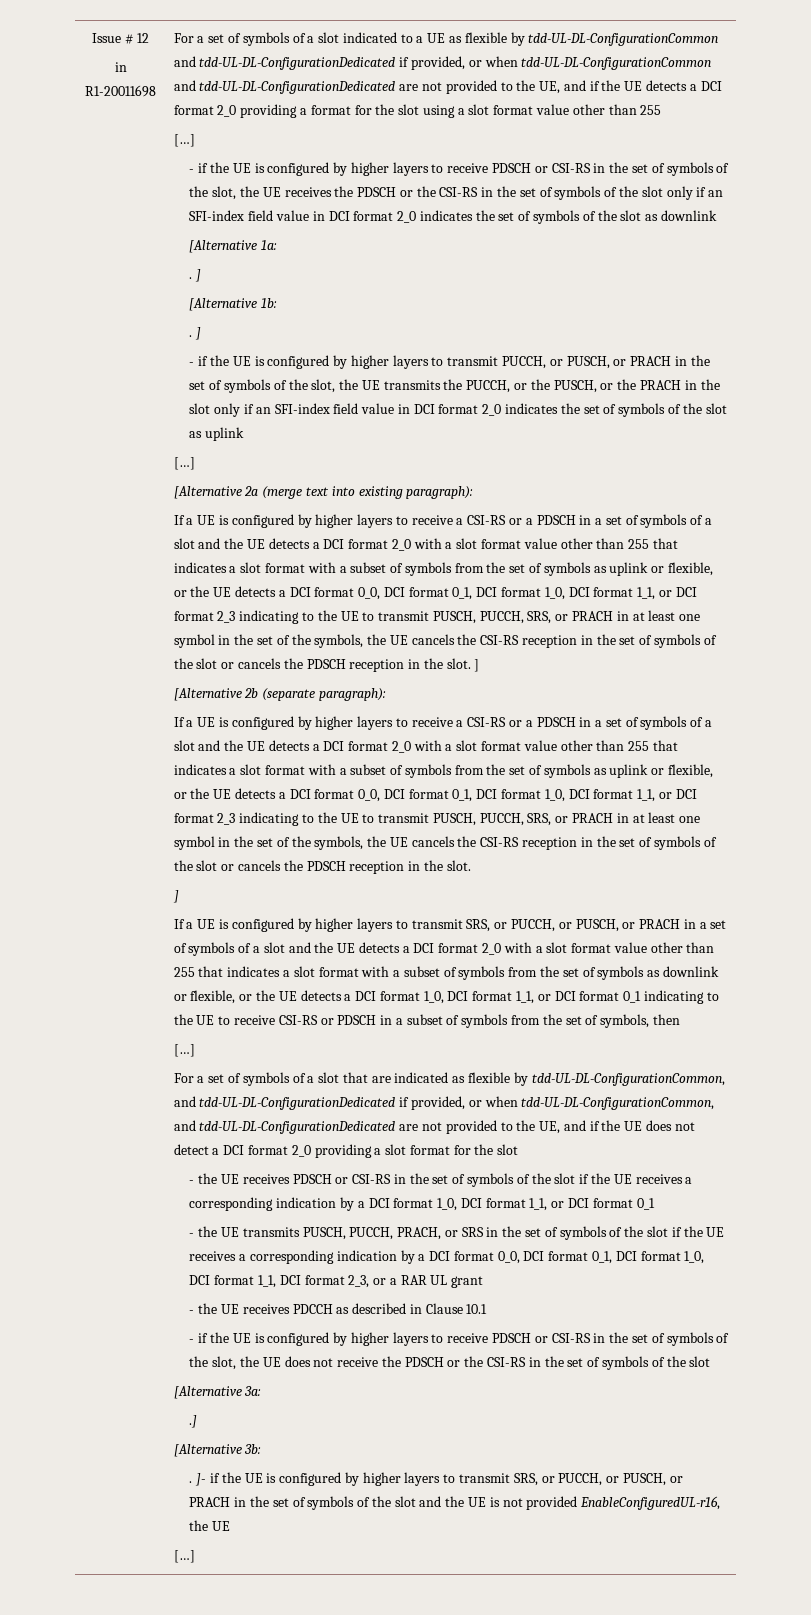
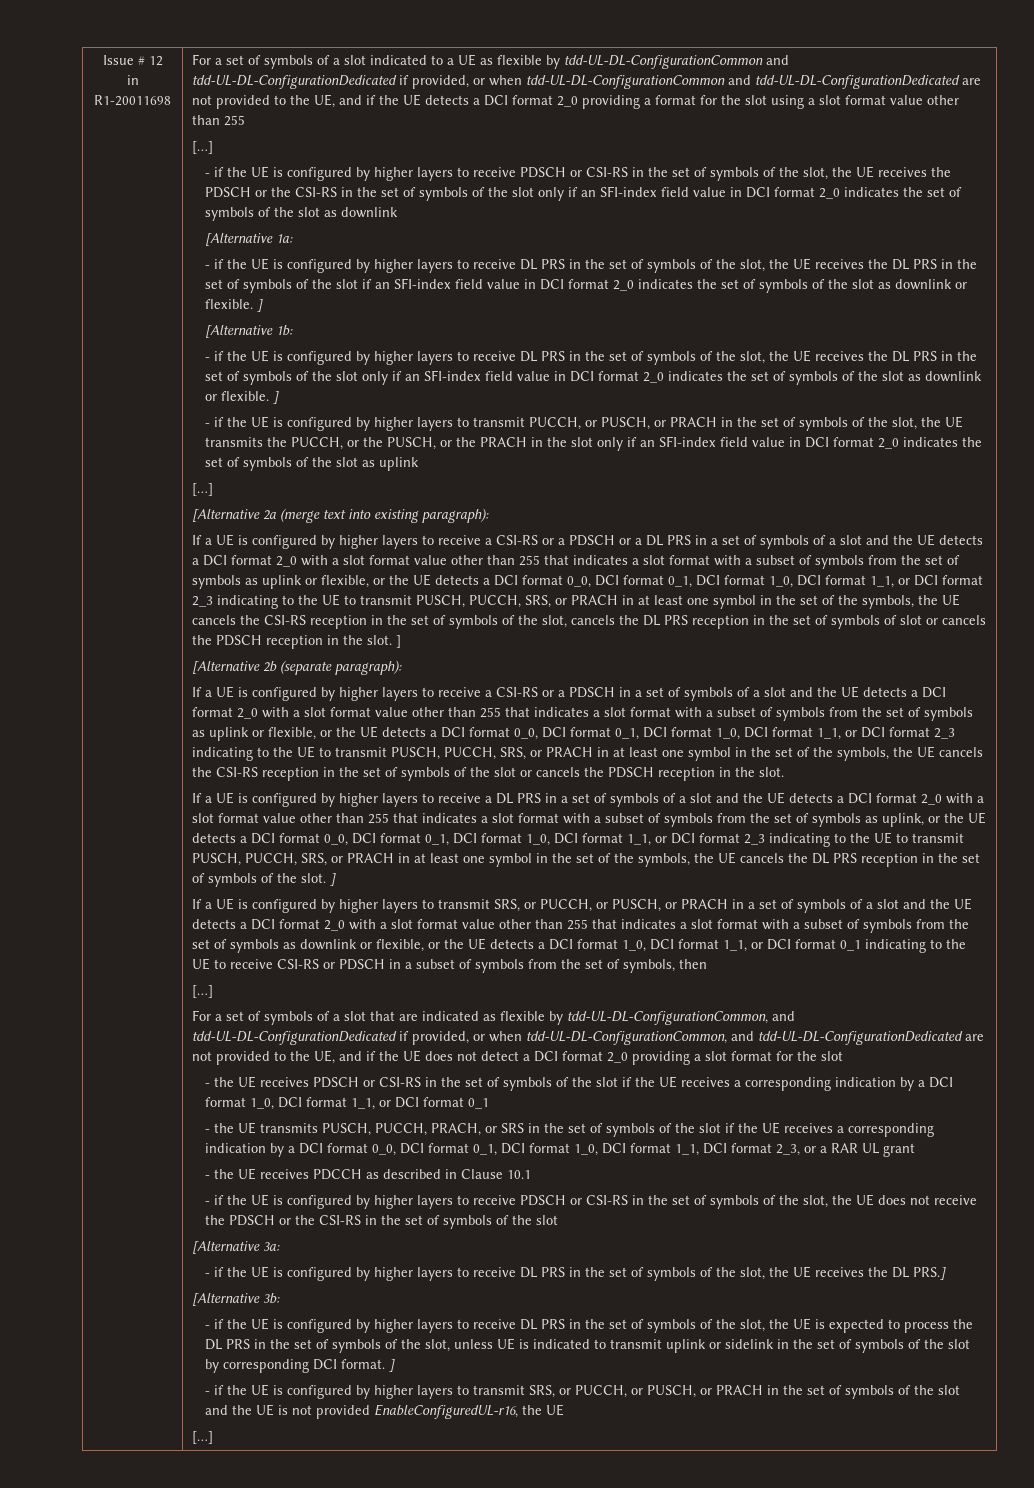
  [Alternative 1a:
- . ]
+ - if the UE is configured by higher layers to receive DL PRS in the set of symbols of the slot, the UE receives the DL PRS in the set of symbols of the slot if an SFI-index field value in DCI format 2_0 indicates the set of symbols of the slot as downlink or flexible. ]
  [Alternative 1b:
- . ]
+ - if the UE is configured by higher layers to receive DL PRS in the set of symbols of the slot, the UE receives the DL PRS in the set of symbols of the slot only if an SFI-index field value in DCI format 2_0 indicates the set of symbols of the slot as downlink or flexible. ]
- If a UE is configured by higher layers to receive a CSI-RS or a PDSCH in a set of symbols of a slot and the UE detects a DCI format 2_0 with a slot format value other than 255 that indicates a slot format with a subset of symbols from the set of symbols as uplink or flexible, or the UE detects a DCI format 0_0, DCI format 0_1, DCI format 1_0, DCI format 1_1, or DCI format 2_3 indicating to the UE to transmit PUSCH, PUCCH, SRS, or PRACH in at least one symbol in the set of the symbols, the UE cancels the CSI-RS reception in the set of symbols of the slot or cancels the PDSCH reception in the slot. ]
+ If a UE is configured by higher layers to receive a CSI-RS or a PDSCH or a DL PRS in a set of symbols of a slot and the UE detects a DCI format 2_0 with a slot format value other than 255 that indicates a slot format with a subset of symbols from the set of symbols as uplink or flexible, or the UE detects a DCI format 0_0, DCI format 0_1, DCI format 1_0, DCI format 1_1, or DCI format 2_3 indicating to the UE to transmit PUSCH, PUCCH, SRS, or PRACH in at least one symbol in the set of the symbols, the UE cancels the CSI-RS reception in the set of symbols of the slot, cancels the DL PRS reception in the set of symbols of slot or cancels the PDSCH reception in the slot. ]
  [Alternative 2b (separate paragraph):
  If a UE is configured by higher layers to receive a CSI-RS or a PDSCH in a set of symbols of a slot and the UE detects a DCI format 2_0 with a slot format value other than 255 that indicates a slot format with a subset of symbols from the set of symbols as uplink or flexible, or the UE detects a DCI format 0_0, DCI format 0_1, DCI format 1_0, DCI format 1_1, or DCI format 2_3 indicating to the UE to transmit PUSCH, PUCCH, SRS, or PRACH in at least one symbol in the set of the symbols, the UE cancels the CSI-RS reception in the set of symbols of the slot or cancels the PDSCH reception in the slot.
- ]
+ If a UE is configured by higher layers to receive a DL PRS in a set of symbols of a slot and the UE detects a DCI format 2_0 with a slot format value other than 255 that indicates a slot format with a subset of symbols from the set of symbols as uplink, or the UE detects a DCI format 0_0, DCI format 0_1, DCI format 1_0, DCI format 1_1, or DCI format 2_3 indicating to the UE to transmit PUSCH, PUCCH, SRS, or PRACH in at least one symbol in the set of the symbols, the UE cancels the DL PRS reception in the set of symbols of the slot. ]
- .]
+ - if the UE is configured by higher layers to receive DL PRS in the set of symbols of the slot, the UE receives the DL PRS.]
  [Alternative 3b:
- . ]- if the UE is configured by higher layers to transmit SRS, or PUCCH, or PUSCH, or PRACH in the set of symbols of the slot and the UE is not provided EnableConfiguredUL-r16, the UE
+ - if the UE is configured by higher layers to receive DL PRS in the set of symbols of the slot, the UE is expected to process the DL PRS in the set of symbols of the slot, unless UE is indicated to transmit uplink or sidelink in the set of symbols of the slot by corresponding DCI format. ]
+ - if the UE is configured by higher layers to transmit SRS, or PUCCH, or PUSCH, or PRACH in the set of symbols of the slot and the UE is not provided EnableConfiguredUL-r16, the UE

